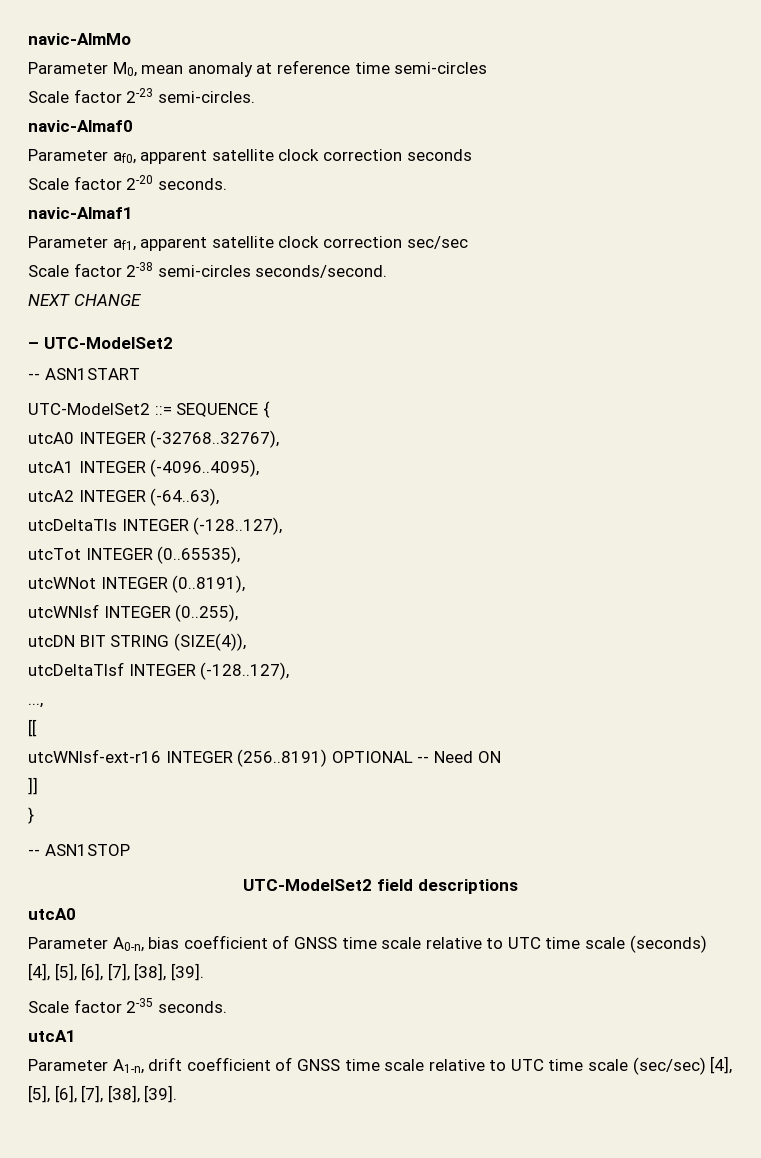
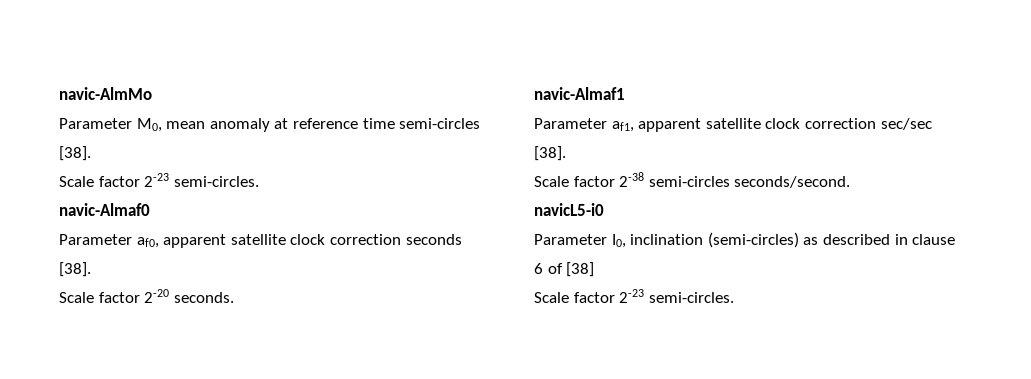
- Parameter M0, mean anomaly at reference time semi-circles
+ Parameter M0, mean anomaly at reference time semi-circles [38].
- Parameter af0, apparent satellite clock correction seconds
+ Parameter af0, apparent satellite clock correction seconds [38].
- Parameter af1, apparent satellite clock correction sec/sec
+ Parameter af1, apparent satellite clock correction sec/sec [38].
- NEXT CHANGE
- – UTC-ModelSet2
- -- ASN1START
- UTC-ModelSet2 ::= SEQUENCE {
- utcA0 INTEGER (-32768..32767),
- utcA1 INTEGER (-4096..4095),
- utcA2 INTEGER (-64..63),
- utcDeltaTls INTEGER (-128..127),
- utcTot INTEGER (0..65535),
- utcWNot INTEGER (0..8191),
- utcWNlsf INTEGER (0..255),
- utcDN BIT STRING (SIZE(4)),
- utcDeltaTlsf INTEGER (-128..127),
- ...,
- [[
- utcWNlsf-ext-r16 INTEGER (256..8191) OPTIONAL -- Need ON
- ]]
- }
- -- ASN1STOP
- UTC-ModelSet2 field descriptions
- utcA0
- Parameter A0-n, bias coefficient of GNSS time scale relative to UTC time scale (seconds) [4], [5], [6], [7], [38], [39].
- Scale factor 2-35 seconds.
- utcA1
- Parameter A1-n, drift coefficient of GNSS time scale relative to UTC time scale (sec/sec) [4], [5], [6], [7], [38], [39].
+ navicL5-i0
+ Parameter I0, inclination (semi-circles) as described in clause 6 of [38]
+ Scale factor 2-23 semi-circles.

